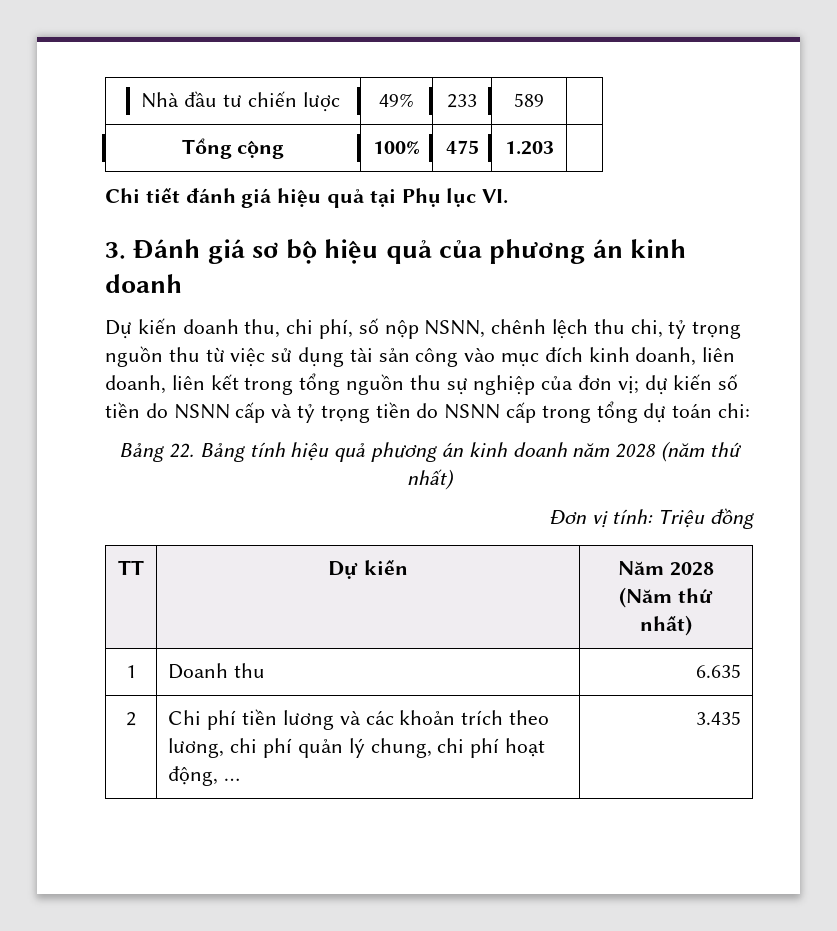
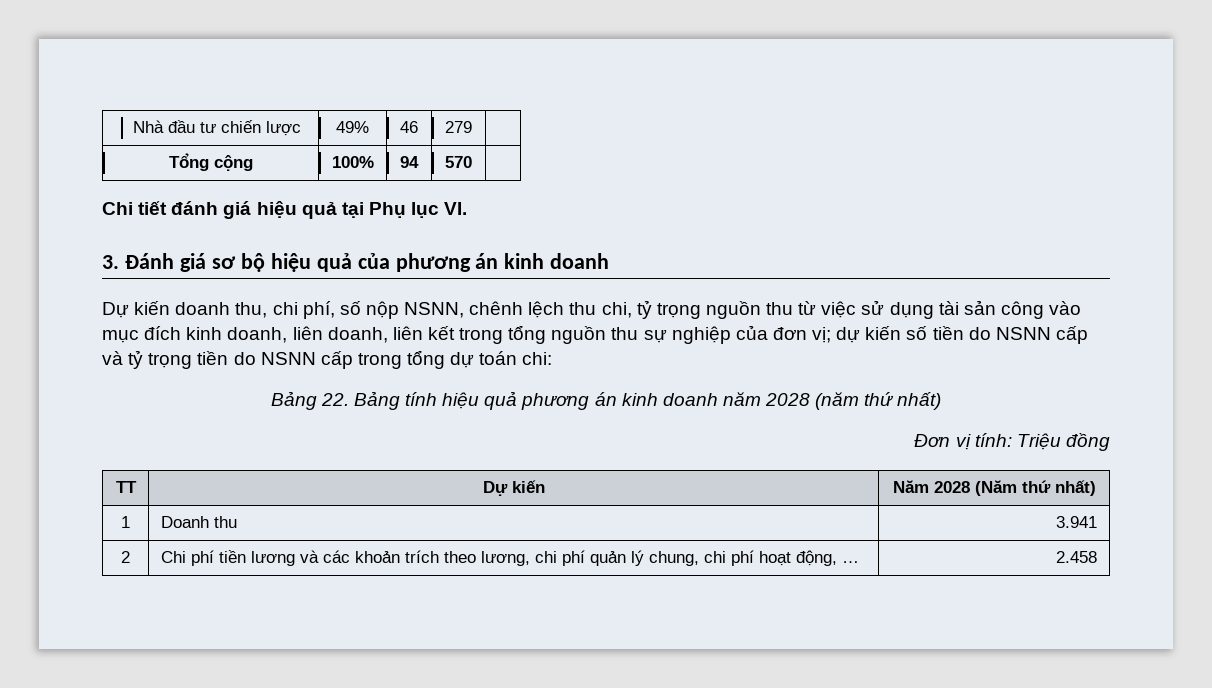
- Nhà đầu tư chiến lược | 49% | 233 | 589 |
+ Nhà đầu tư chiến lược | 49% | 46 | 279 |
- Tổng cộng | 100% | 475 | 1.203 |
+ Tổng cộng | 100% | 94 | 570 |
- 1 | Doanh thu | 6.635
+ 1 | Doanh thu | 3.941
- 2 | Chi phí tiền lương và các khoản trích theo lương, chi phí quản lý chung, chi phí hoạt động, … | 3.435
+ 2 | Chi phí tiền lương và các khoản trích theo lương, chi phí quản lý chung, chi phí hoạt động, … | 2.458

